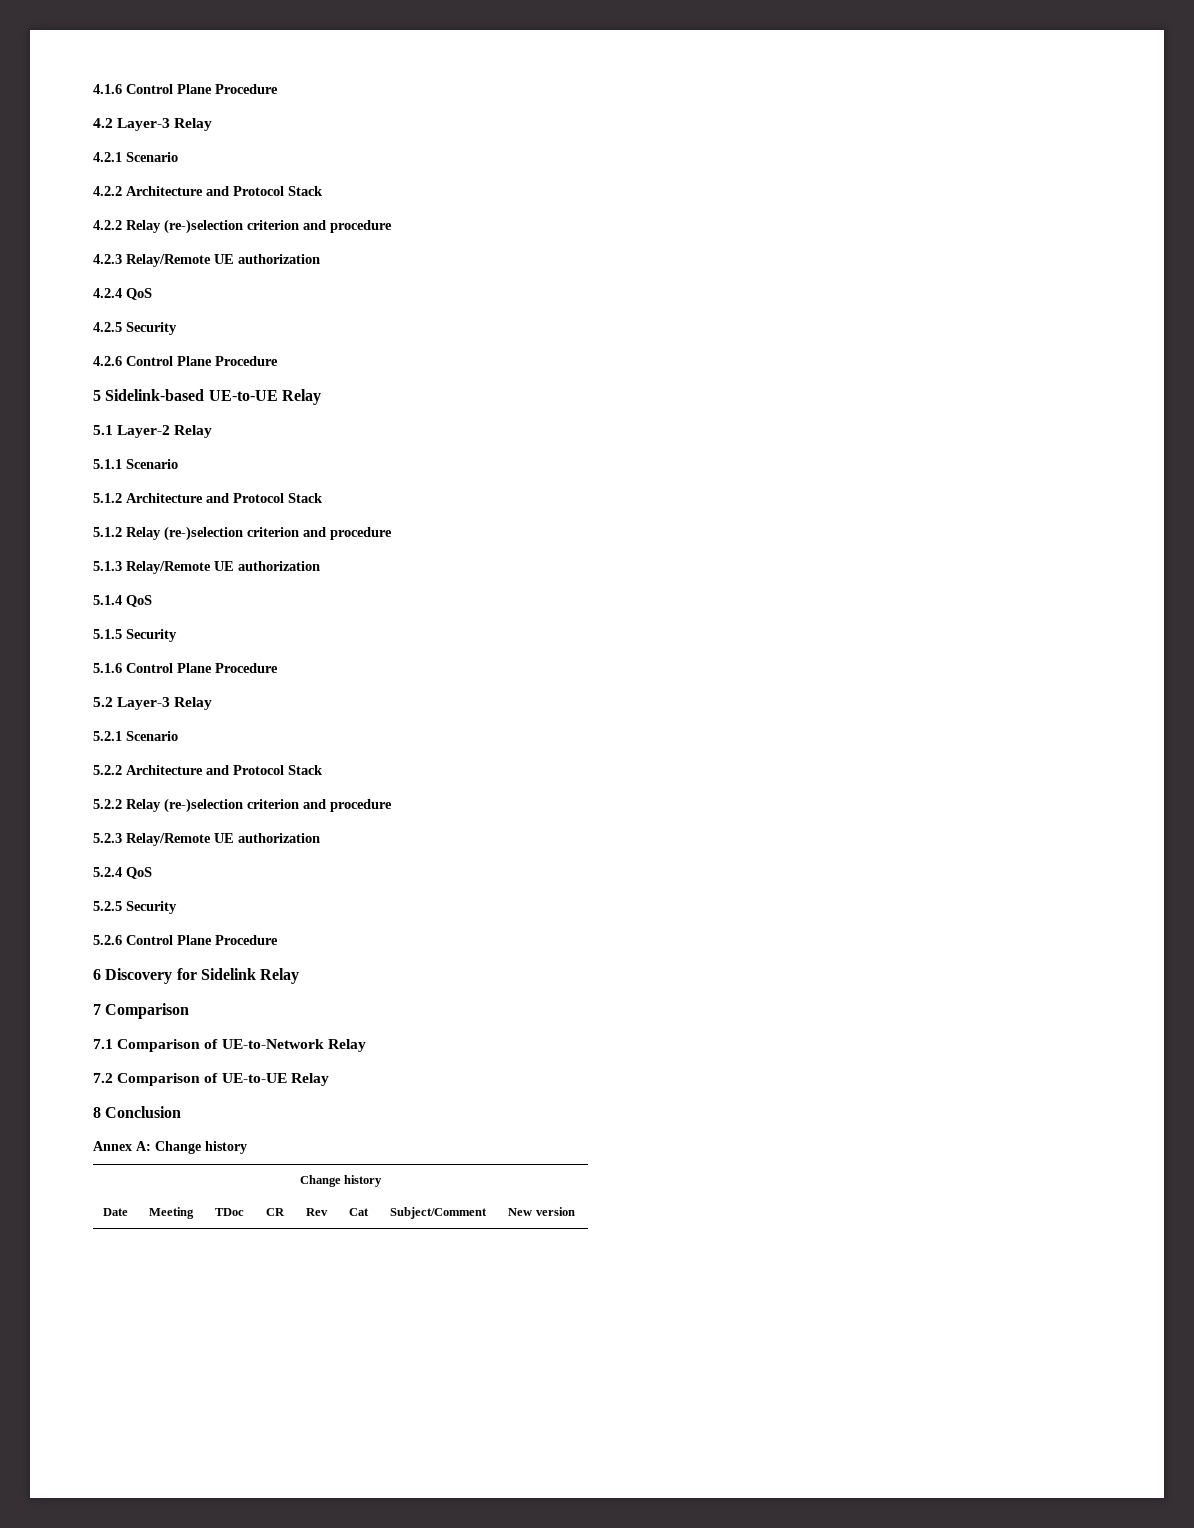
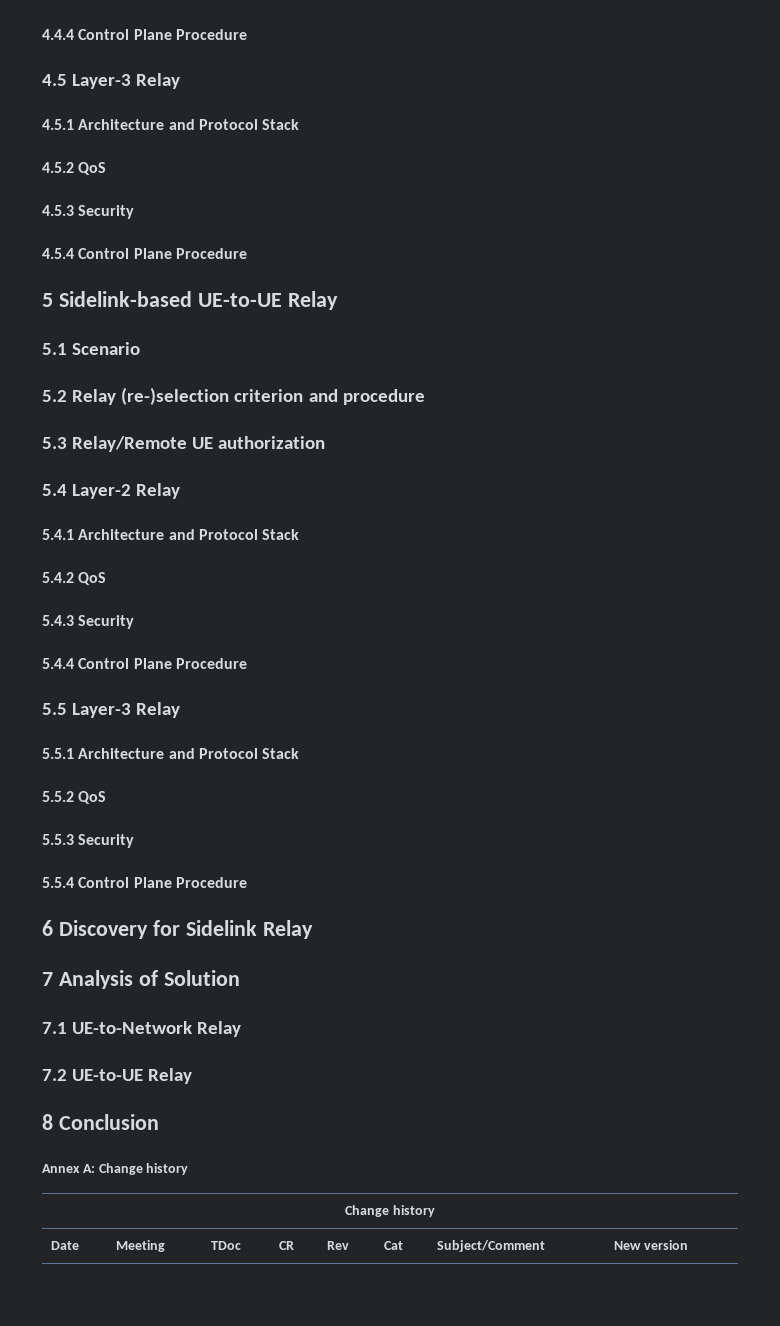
- 4.1.6 Control Plane Procedure
- 4.2 Layer-3 Relay
- 4.2.1 Scenario
- 4.2.2 Architecture and Protocol Stack
- 4.2.2 Relay (re-)selection criterion and procedure
- 4.2.3 Relay/Remote UE authorization
- 4.2.4 QoS
- 4.2.5 Security
- 4.2.6 Control Plane Procedure
+ 4.4.4 Control Plane Procedure
+ 4.5 Layer-3 Relay
+ 4.5.1 Architecture and Protocol Stack
+ 4.5.2 QoS
+ 4.5.3 Security
+ 4.5.4 Control Plane Procedure
- 5.1 Layer-2 Relay
- 5.1.1 Scenario
- 5.1.2 Architecture and Protocol Stack
- 5.1.2 Relay (re-)selection criterion and procedure
- 5.1.3 Relay/Remote UE authorization
- 5.1.4 QoS
- 5.1.5 Security
- 5.1.6 Control Plane Procedure
- 5.2 Layer-3 Relay
- 5.2.1 Scenario
- 5.2.2 Architecture and Protocol Stack
- 5.2.2 Relay (re-)selection criterion and procedure
- 5.2.3 Relay/Remote UE authorization
- 5.2.4 QoS
- 5.2.5 Security
- 5.2.6 Control Plane Procedure
+ 5.1 Scenario
+ 5.2 Relay (re-)selection criterion and procedure
+ 5.3 Relay/Remote UE authorization
+ 5.4 Layer-2 Relay
+ 5.4.1 Architecture and Protocol Stack
+ 5.4.2 QoS
+ 5.4.3 Security
+ 5.4.4 Control Plane Procedure
+ 5.5 Layer-3 Relay
+ 5.5.1 Architecture and Protocol Stack
+ 5.5.2 QoS
+ 5.5.3 Security
+ 5.5.4 Control Plane Procedure
- 7 Comparison
+ 7 Analysis of Solution
- 7.1 Comparison of UE-to-Network Relay
+ 7.1 UE-to-Network Relay
- 7.2 Comparison of UE-to-UE Relay
+ 7.2 UE-to-UE Relay

